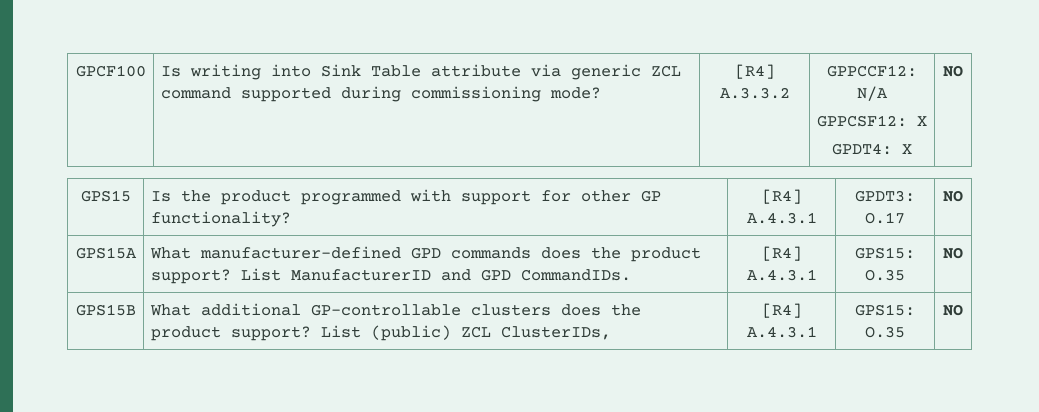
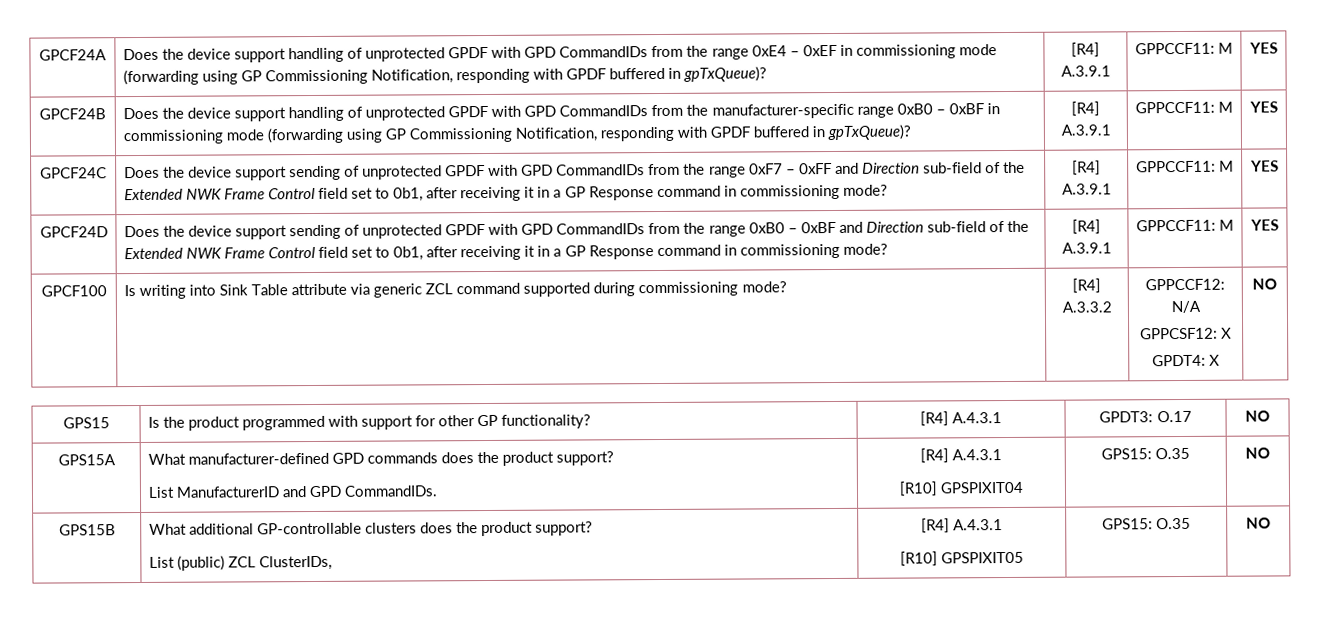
+ GPCF24A | Does the device support handling of unprotected GPDF with GPD CommandIDs from the range 0xE4 – 0xEF in commissioning mode (forwarding using GP Commissioning Notification, responding with GPDF buffered in gpTxQueue)? | [R4] A.3.9.1 | GPPCCF11: M | YES
+ GPCF24B | Does the device support handling of unprotected GPDF with GPD CommandIDs from the manufacturer-specific range 0xB0 – 0xBF in commissioning mode (forwarding using GP Commissioning Notification, responding with GPDF buffered in gpTxQueue)? | [R4] A.3.9.1 | GPPCCF11: M | YES
+ GPCF24C | Does the device support sending of unprotected GPDF with GPD CommandIDs from the range 0xF7 – 0xFF and Direction sub-field of the Extended NWK Frame Control field set to 0b1, after receiving it in a GP Response command in commissioning mode? | [R4] A.3.9.1 | GPPCCF11: M | YES
+ GPCF24D | Does the device support sending of unprotected GPDF with GPD CommandIDs from the range 0xB0 – 0xBF and Direction sub-field of the Extended NWK Frame Control field set to 0b1, after receiving it in a GP Response command in commissioning mode? | [R4] A.3.9.1 | GPPCCF11: M | YES
- GPS15A | What manufacturer-defined GPD commands does the product support? List ManufacturerID and GPD CommandIDs. | [R4] A.4.3.1 | GPS15: O.35 | NO
+ GPS15A | What manufacturer-defined GPD commands does the product support?
+ List ManufacturerID and GPD CommandIDs. | [R4] A.4.3.1
+ [R10] GPSPIXIT04 | GPS15: O.35 | NO
- GPS15B | What additional GP-controllable clusters does the product support? List (public) ZCL ClusterIDs, | [R4] A.4.3.1 | GPS15: O.35 | NO
+ GPS15B | What additional GP-controllable clusters does the product support?
+ List (public) ZCL ClusterIDs, | [R4] A.4.3.1
+ [R10] GPSPIXIT05 | GPS15: O.35 | NO

